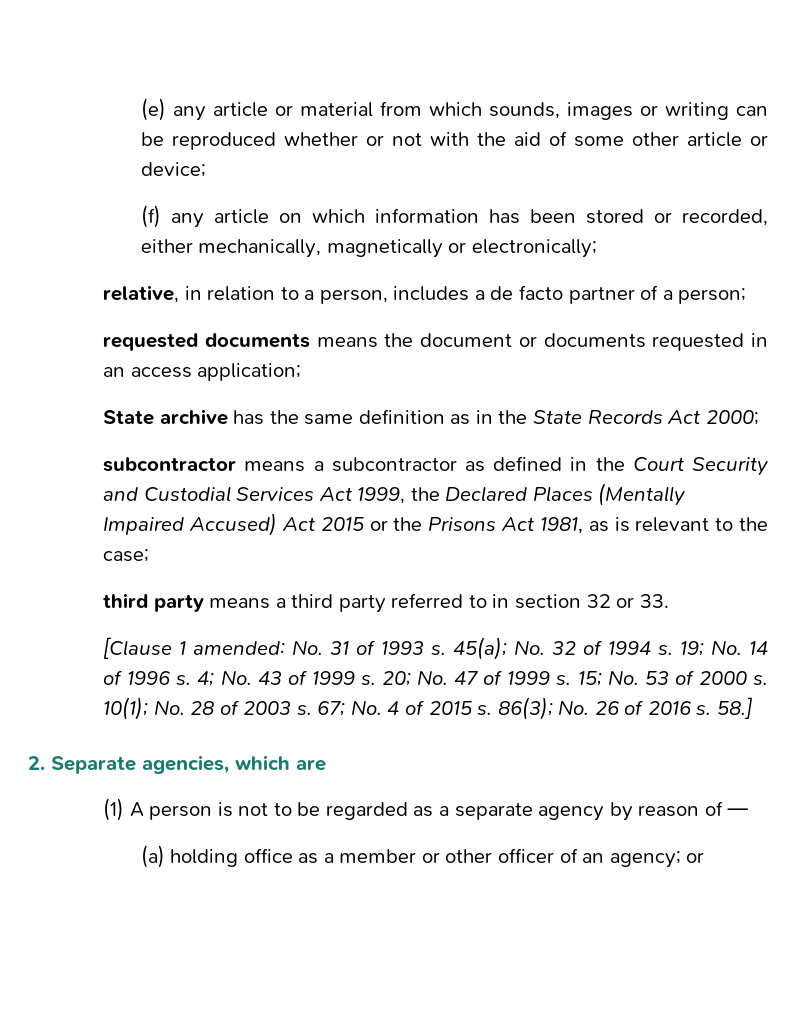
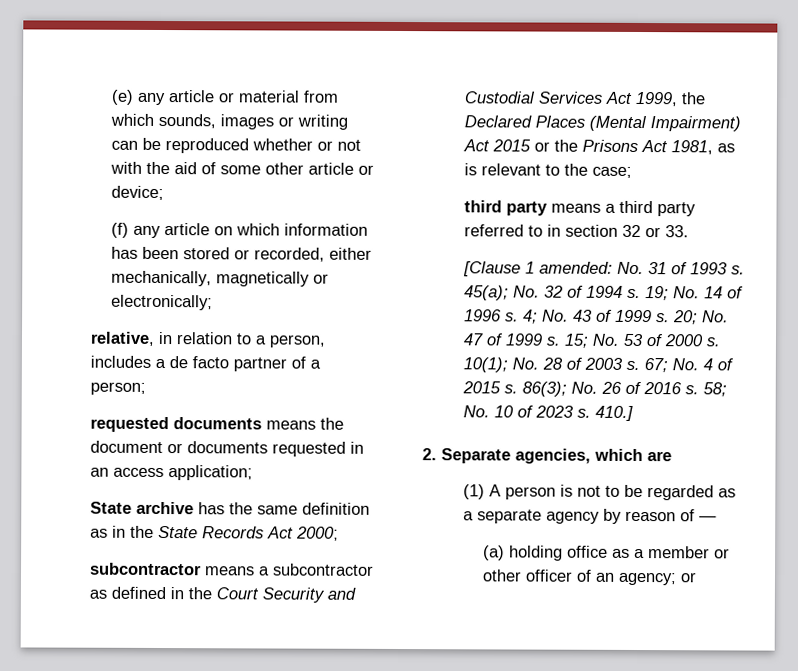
- subcontractor means a subcontractor as defined in the Court Security and Custodial Services Act 1999, the Declared Places (Mentally Impaired Accused) Act 2015 or the Prisons Act 1981, as is relevant to the case;
+ subcontractor means a subcontractor as defined in the Court Security and Custodial Services Act 1999, the Declared Places (Mental Impairment) Act 2015 or the Prisons Act 1981, as is relevant to the case;
- 58.]
+ 58; No. 10 of 2023 s. 410.]

